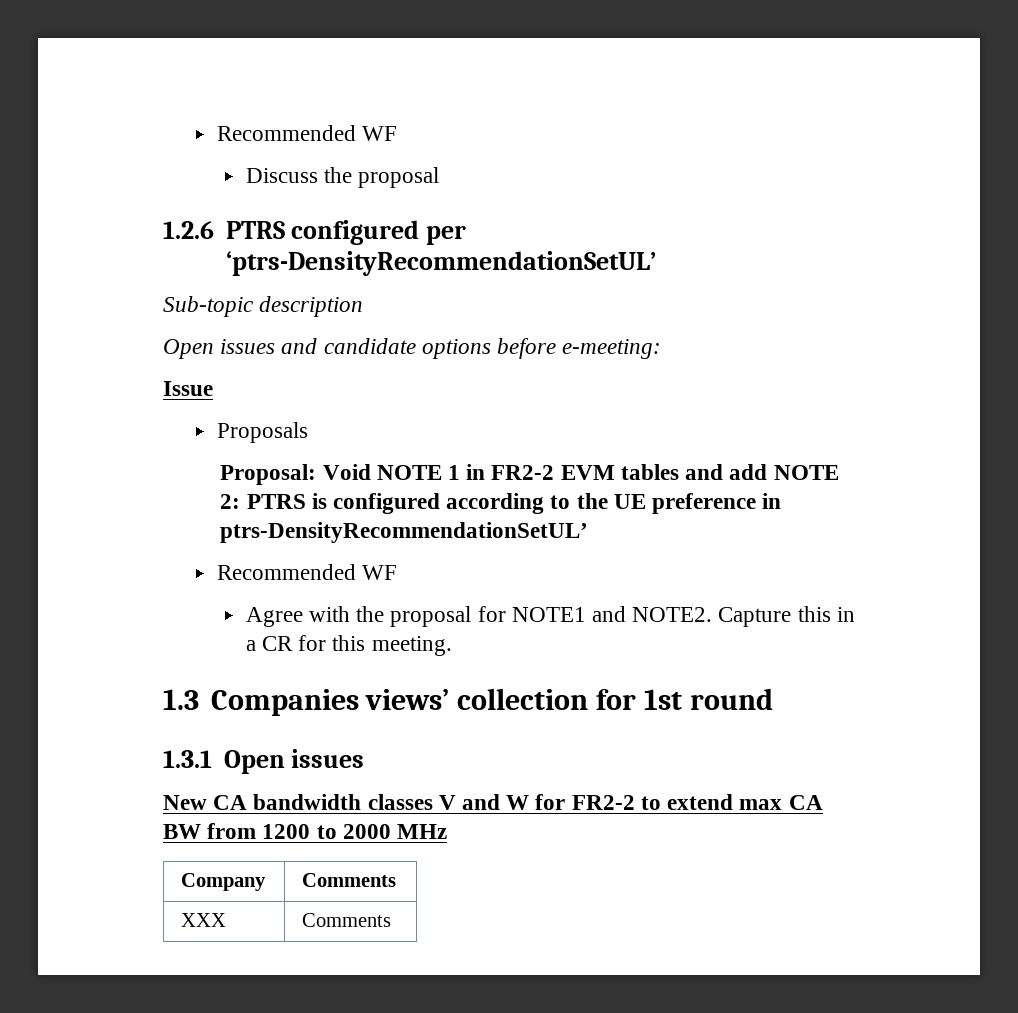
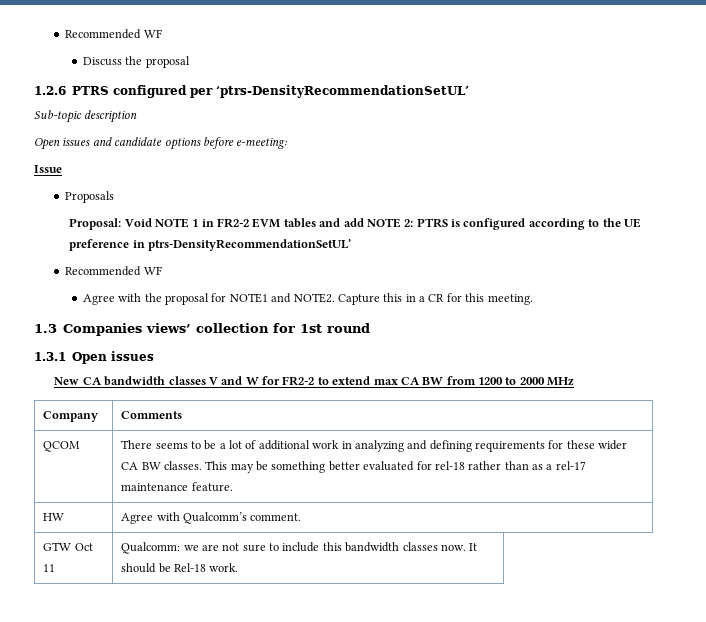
- XXX | Comments
+ QCOM | There seems to be a lot of additional work in analyzing and defining requirements for these wider CA BW classes. This may be something better evaluated for rel-18 rather than as a rel-17 maintenance feature.
+ HW | Agree with Qualcomm’s comment.
+ GTW Oct 11 | Qualcomm: we are not sure to include this bandwidth classes now. It should be Rel-18 work.

